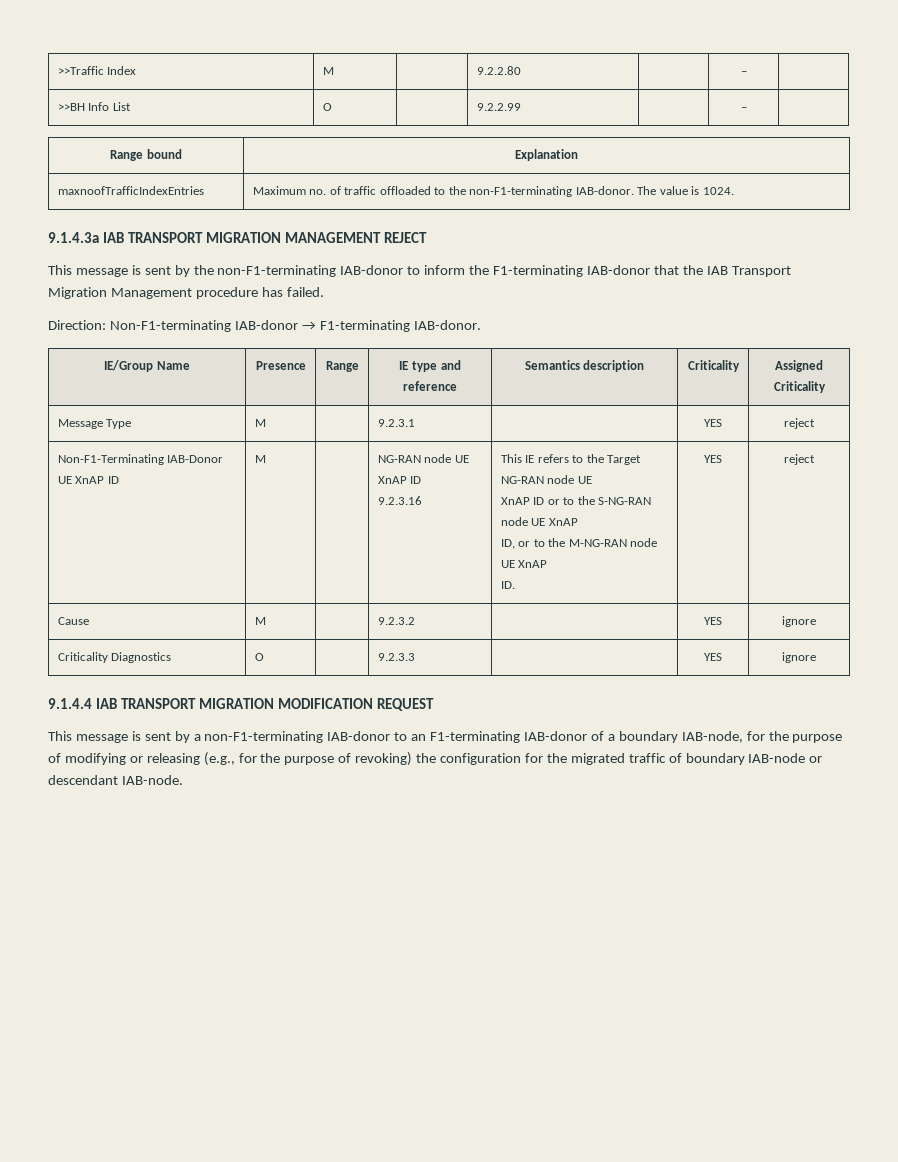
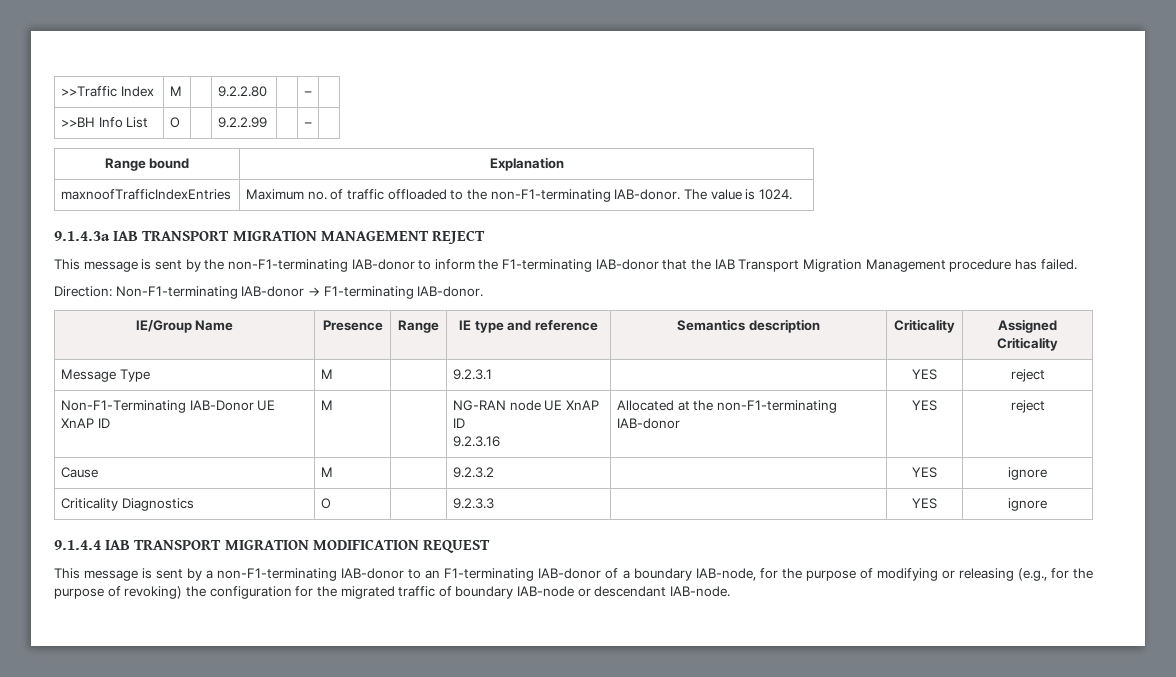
- This IE refers to the Target NG-RAN node UE
- XnAP ID or to the S-NG-RAN node UE XnAP
- ID, or to the M-NG-RAN node UE XnAP
- ID.
+ Allocated at the non-F1-terminating IAB-donor

